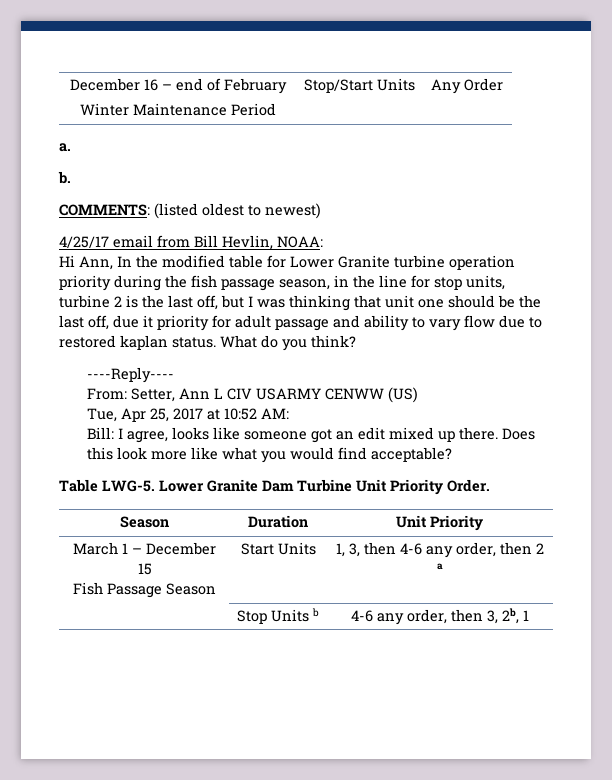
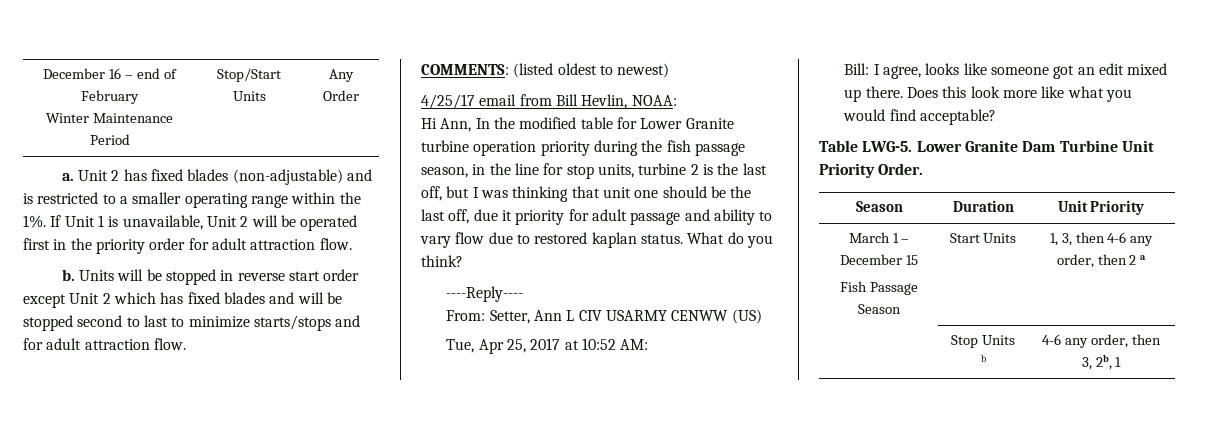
- a.
- b.
+ a. Unit 2 has fixed blades (non-adjustable) and is restricted to a smaller operating range within the 1%. If Unit 1 is unavailable, Unit 2 will be operated first in the priority order for adult attraction flow.
+ b. Units will be stopped in reverse start order except Unit 2 which has fixed blades and will be stopped second to last to minimize starts/stops and for adult attraction flow.

